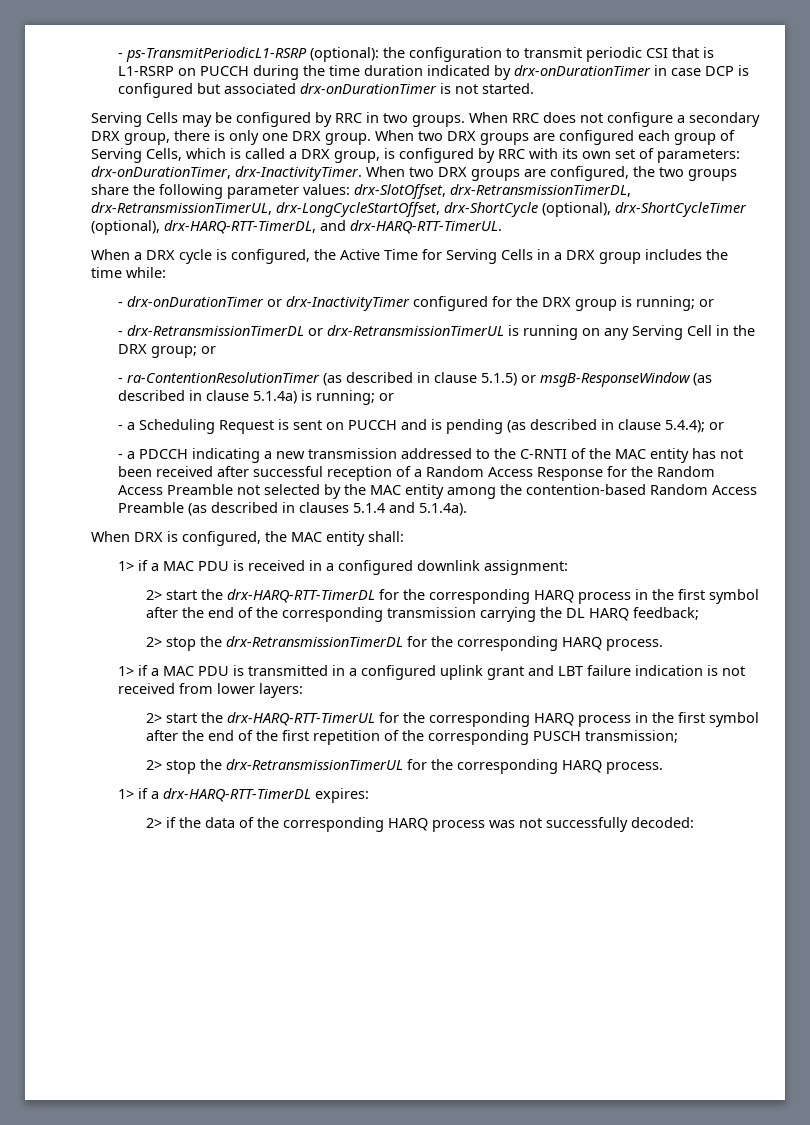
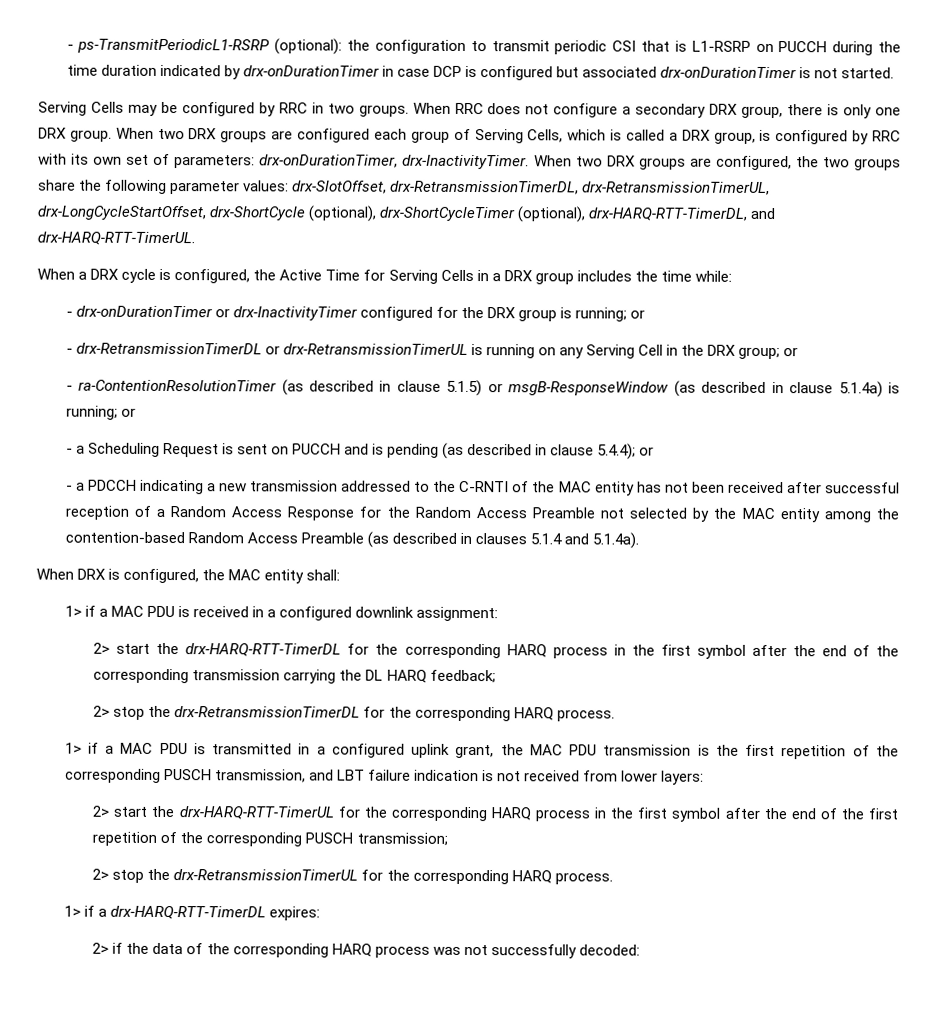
- 1> if a MAC PDU is transmitted in a configured uplink grant and LBT failure indication is not received from lower layers:
+ 1> if a MAC PDU is transmitted in a configured uplink grant, the MAC PDU transmission is the first repetition of the corresponding PUSCH transmission, and LBT failure indication is not received from lower layers:

